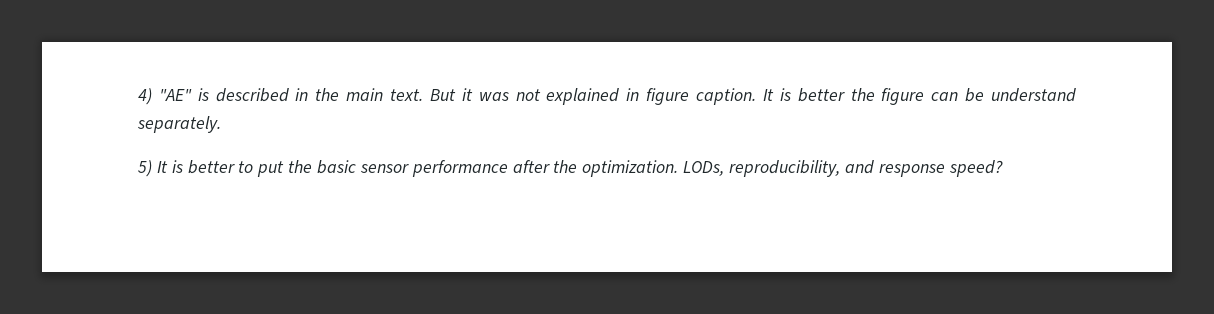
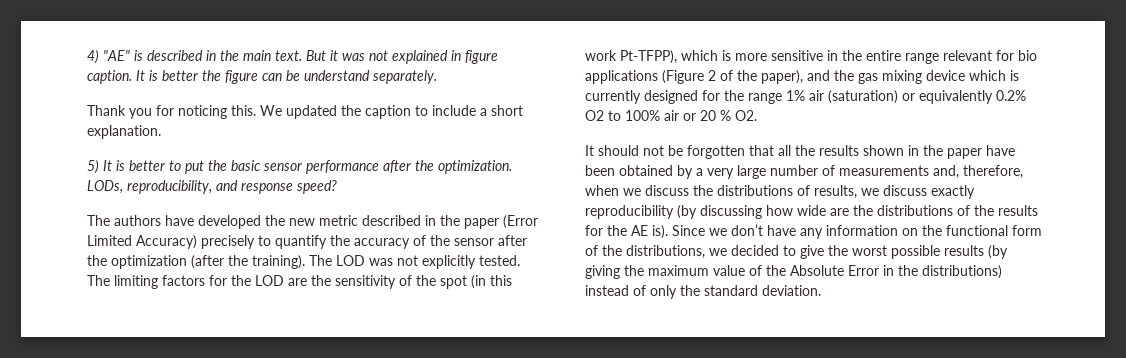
+ Thank you for noticing this. We updated the caption to include a short explanation.
+ The authors have developed the new metric described in the paper (Error Limited Accuracy) precisely to quantify the accuracy of the sensor after the optimization (after the training). The LOD was not explicitly tested. The limiting factors for the LOD are the sensitivity of the spot (in this work Pt-TFPP), which is more sensitive in the entire range relevant for bio applications (Figure 2 of the paper), and the gas mixing device which is currently designed for the range 1% air (saturation) or equivalently 0.2% O2 to 100% air or 20 % O2.
+ It should not be forgotten that all the results shown in the paper have been obtained by a very large number of measurements and, therefore, when we discuss the distributions of results, we discuss exactly reproducibility (by discussing how wide are the distributions of the results for the AE is). Since we don’t have any information on the functional form of the distributions, we decided to give the worst possible results (by giving the maximum value of the Absolute Error in the distributions) instead of only the standard deviation.

